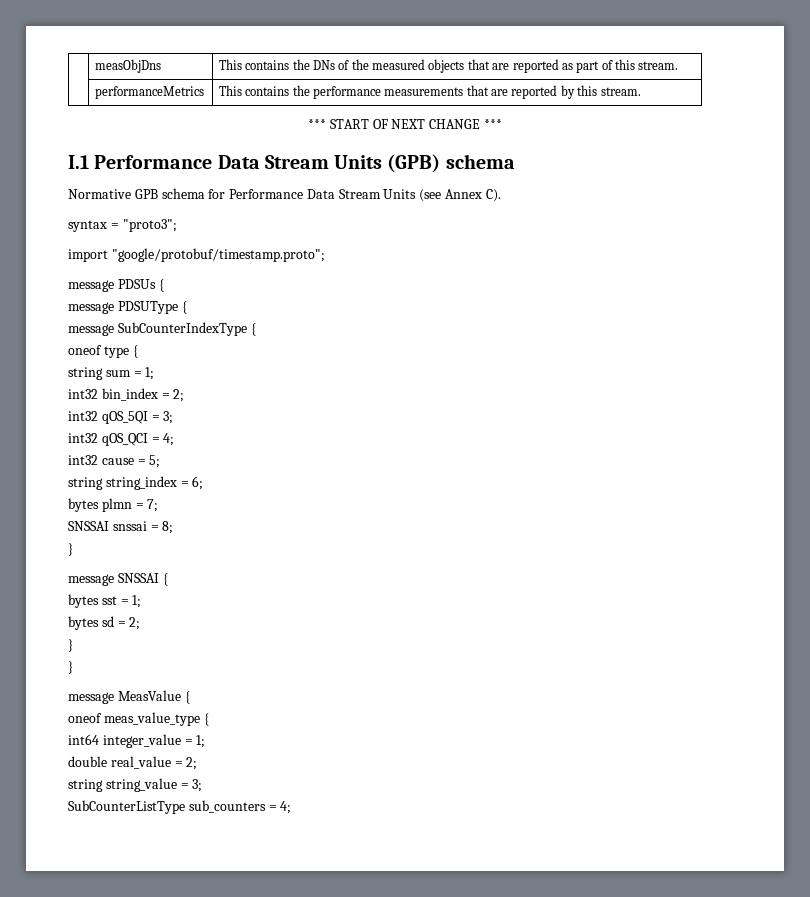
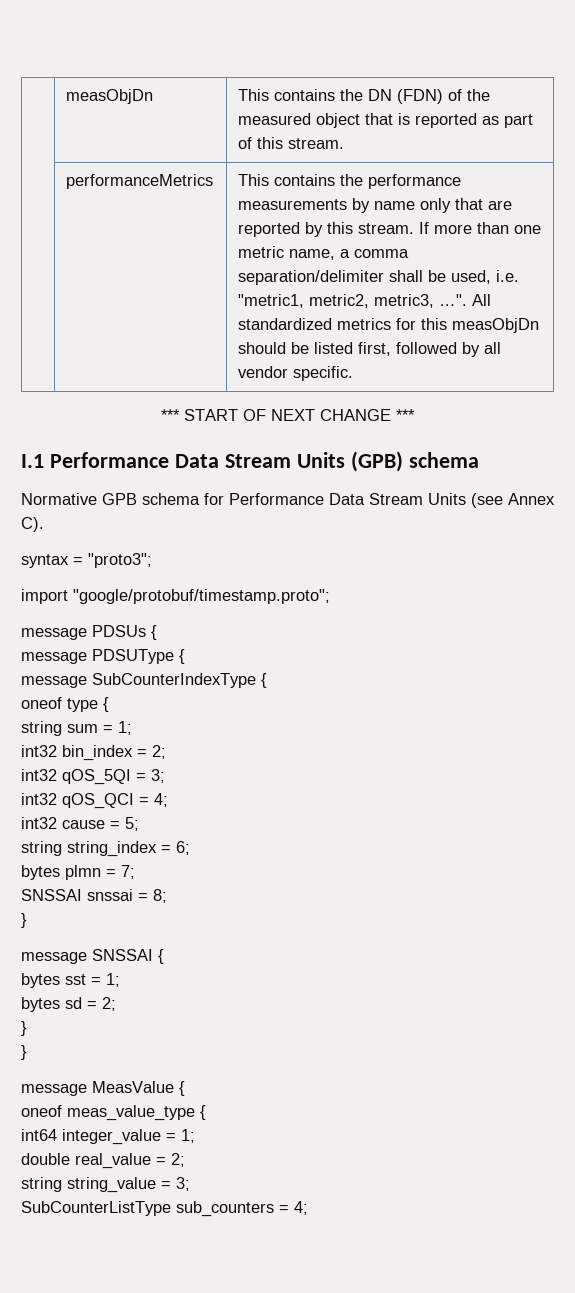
- | measObjDns | This contains the DNs of the measured objects that are reported as part of this stream.
+ | measObjDn | This contains the DN (FDN) of the measured object that is reported as part of this stream.
- This contains the performance measurements that are reported by this stream.
+ This contains the performance measurements by name only that are reported by this stream. If more than one metric name, a comma separation/delimiter shall be used, i.e. "metric1, metric2, metric3, …". All standardized metrics for this measObjDn should be listed first, followed by all vendor specific.

